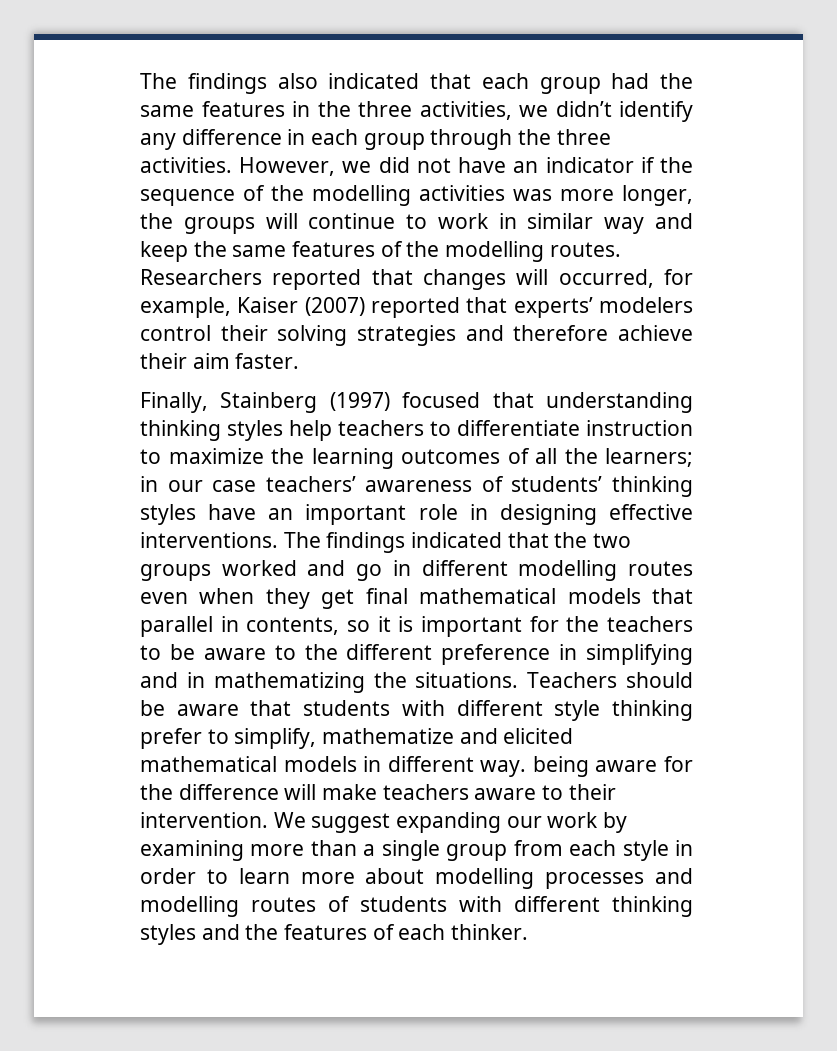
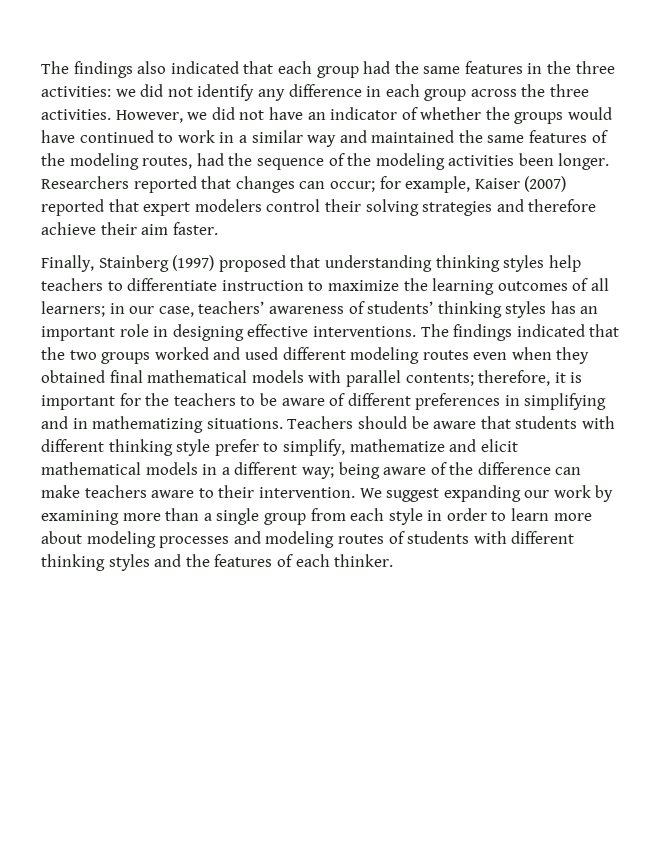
- The findings also indicated that each group had the same features in the three activities, we didn’t identify any difference in each group through the three activities.
+ The findings also indicated that each group had the same features in the three activities: we did not identify any difference in each group across the three activities.
- However, we did not have an indicator if the sequence of the modelling activities was more longer, the groups will continue to work in similar way and keep the same features of the modelling routes.
+ However, we did not have an indicator of whether the groups would have continued to work in a similar way and maintained the same features of the modeling routes, had the sequence of the modeling activities been longer.
- Researchers reported that changes will occurred, for example, Kaiser (2007) reported that experts’ modelers control their solving strategies and therefore achieve their aim faster.
+ Researchers reported that changes can occur; for example, Kaiser (2007) reported that expert modelers control their solving strategies and therefore achieve their aim faster.
- Finally, Stainberg (1997) focused that understanding thinking styles help teachers to differentiate instruction to maximize the learning outcomes of all the learners; in our case teachers’ awareness of students’ thinking styles have an important role in designing effective interventions.
+ Finally, Stainberg (1997) proposed that understanding thinking styles help teachers to differentiate instruction to maximize the learning outcomes of all learners; in our case, teachers’ awareness of students’ thinking styles has an important role in designing effective interventions.
- The findings indicated that the two groups worked and go in different modelling routes even when they get final mathematical models that parallel in contents, so it is important for the teachers to be aware to the different preference in simplifying and in mathematizing the situations.
+ The findings indicated that the two groups worked and used different modeling routes even when they obtained final mathematical models with parallel contents; therefore, it is important for the teachers to be aware of different preferences in simplifying and in mathematizing situations.
- Teachers should be aware that students with different style thinking prefer to simplify, mathematize and elicited mathematical models in different way. being aware for the difference will make teachers aware to their intervention.
+ Teachers should be aware that students with different thinking style prefer to simplify, mathematize and elicit mathematical models in a different way; being aware of the difference can make teachers aware to their intervention.
- We suggest expanding our work by examining more than a single group from each style in order to learn more about modelling processes and modelling routes of students with different thinking styles and the features of each thinker.
+ We suggest expanding our work by examining more than a single group from each style in order to learn more about modeling processes and modeling routes of students with different thinking styles and the features of each thinker.

